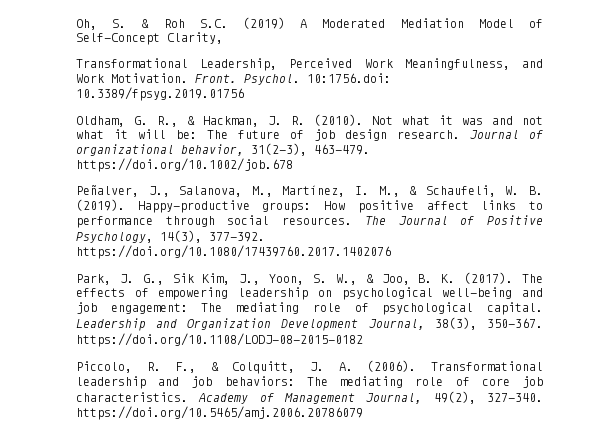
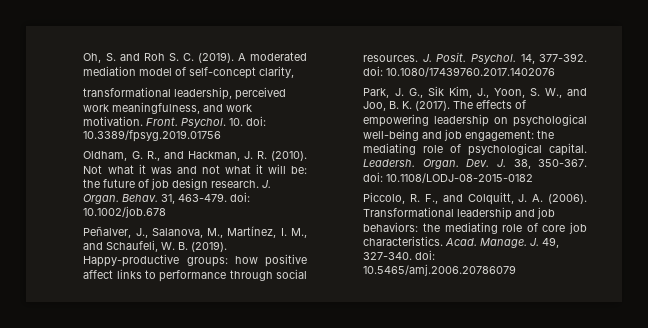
- Oh, S. & Roh S.C. (2019) A Moderated Mediation Model of Self-Concept Clarity,
- Transformational Leadership, Perceived Work Meaningfulness, and Work Motivation. Front. Psychol. 10:1756.doi: 10.3389/fpsyg.2019.01756
+ Oh, S. and Roh S. C. (2019). A moderated mediation model of self-concept clarity,
+ transformational leadership, perceived work meaningfulness, and work motivation. Front. Psychol. 10. doi: 10.3389/fpsyg.2019.01756
- Oldham, G. R., & Hackman, J. R. (2010).
+ Oldham, G. R., and Hackman, J. R. (2010).
- Not what it was and not what it will be: The future of job design research.
+ Not what it was and not what it will be: the future of job design research.
- Journal of organizational behavior, 31(2‐3), 463-479. https://doi.org/10.1002/job.678
+ J. Organ. Behav. 31, 463-479. doi: 10.1002/job.678
- Peñalver, J., Salanova, M., Martínez, I. M., & Schaufeli, W. B. (2019).
+ Peñalver, J., Salanova, M., Martínez, I. M., and Schaufeli, W. B. (2019).
- Happy-productive groups: How positive affect links to performance through social resources.
+ Happy-productive groups: how positive affect links to performance through social resources.
- The Journal of Positive Psychology, 14(3), 377-392. https://doi.org/10.1080/17439760.2017.1402076
+ J. Posit. Psychol. 14, 377-392. doi: 10.1080/17439760.2017.1402076
- Park, J. G., Sik Kim, J., Yoon, S. W., & Joo, B. K. (2017).
+ Park, J. G., Sik Kim, J., Yoon, S. W., and Joo, B. K. (2017).
- The effects of empowering leadership on psychological well-being and job engagement: The mediating role of psychological capital.
+ The effects of empowering leadership on psychological well-being and job engagement: the mediating role of psychological capital.
- Leadership and Organization Development Journal, 38(3), 350-367. https://doi.org/10.1108/LODJ-08-2015-0182
+ Leadersh. Organ. Dev. J. 38, 350-367. doi: 10.1108/LODJ-08-2015-0182
- Piccolo, R. F., & Colquitt, J. A. (2006).
+ Piccolo, R. F., and Colquitt, J. A. (2006).
- Transformational leadership and job behaviors: The mediating role of core job characteristics.
+ Transformational leadership and job behaviors: the mediating role of core job characteristics.
- Academy of Management Journal, 49(2), 327-340. https://doi.org/10.5465/amj.2006.20786079
+ Acad. Manage. J. 49, 327-340. doi: 10.5465/amj.2006.20786079

